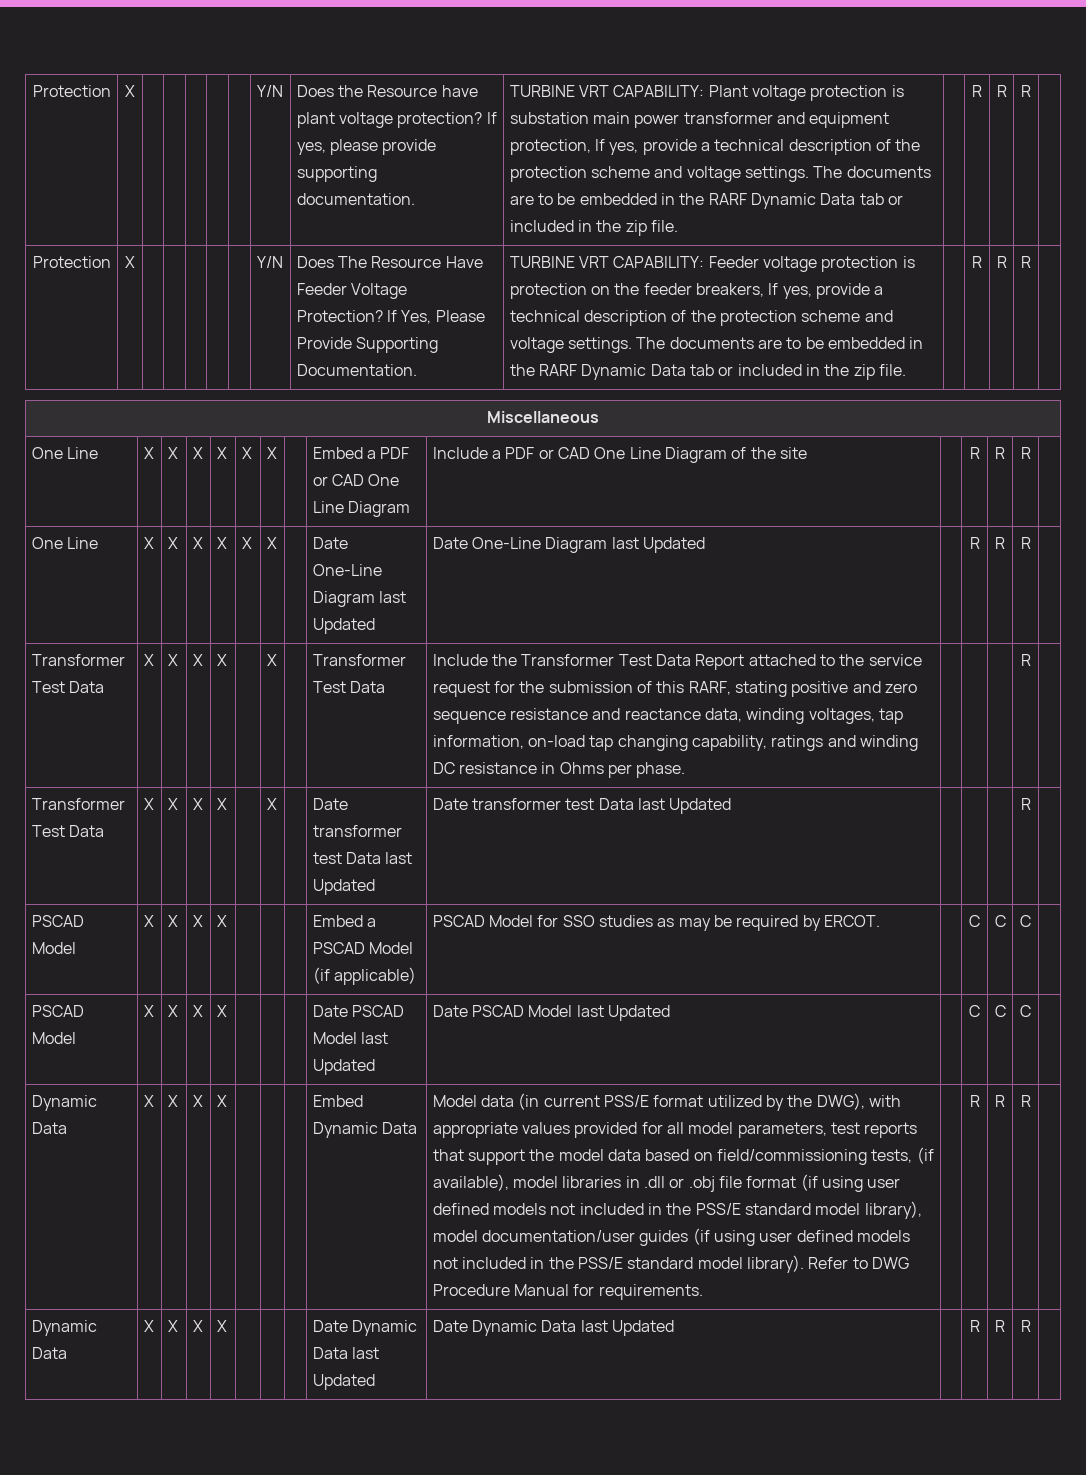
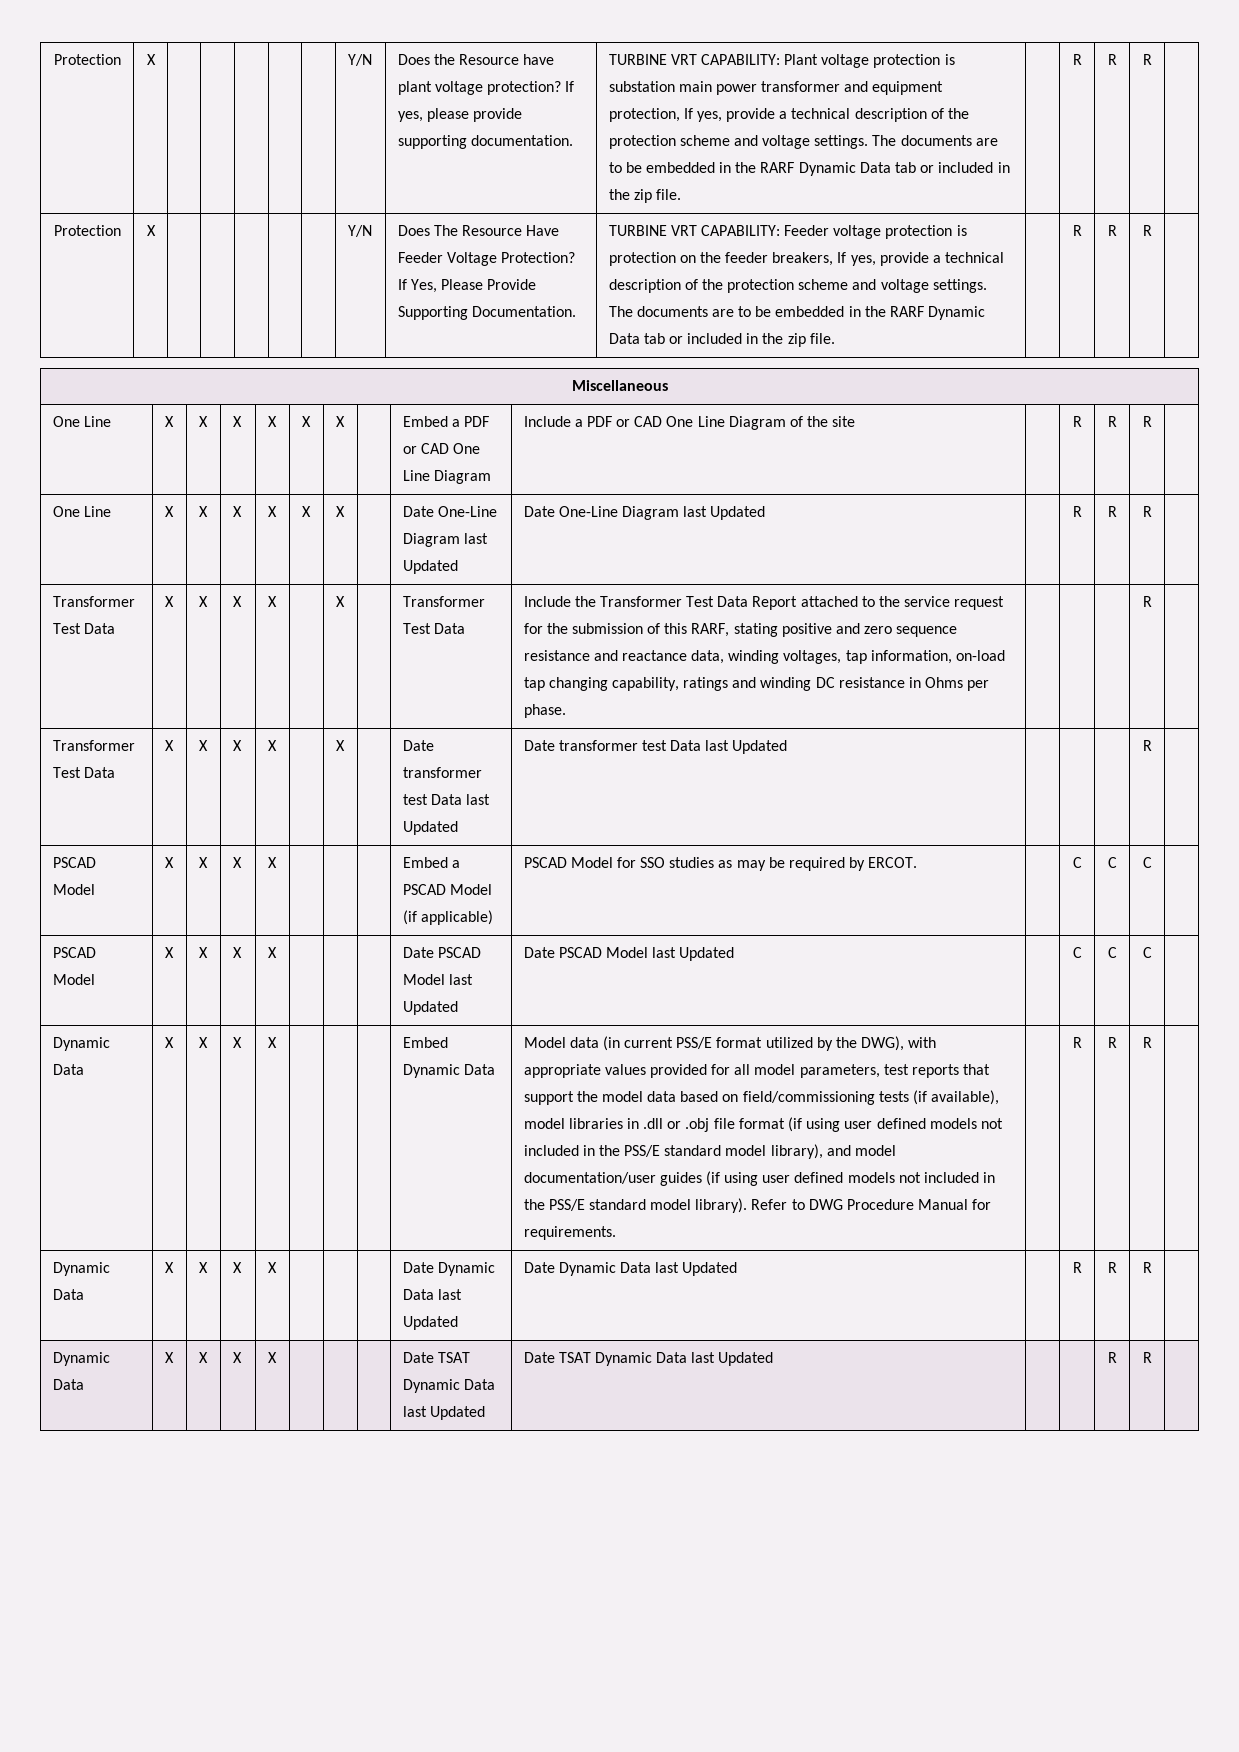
- Model data (in current PSS/E format utilized by the DWG), with appropriate values provided for all model parameters, test reports that support the model data based on field/commissioning tests, (if available), model libraries in .dll or .obj file format (if using user defined models not included in the PSS/E standard model library), model documentation/user guides (if using user defined models not included in the PSS/E standard model library).
+ Model data (in current PSS/E format utilized by the DWG), with appropriate values provided for all model parameters, test reports that support the model data based on field/commissioning tests (if available), model libraries in .dll or .obj file format (if using user defined models not included in the PSS/E standard model library), and model documentation/user guides (if using user defined models not included in the PSS/E standard model library).
+ Dynamic Data | X | X | X | X | | | | Date TSAT Dynamic Data last Updated | Date TSAT Dynamic Data last Updated | | | R | R |

